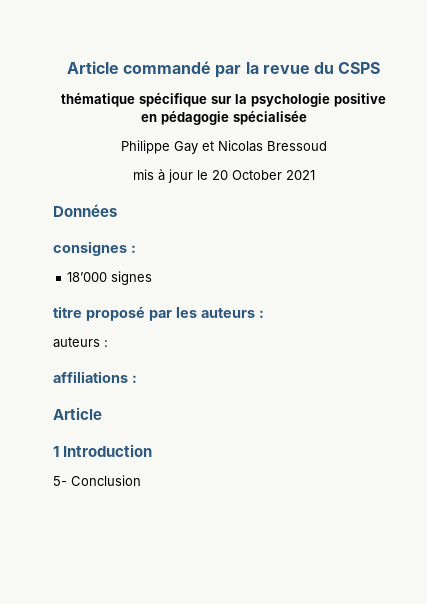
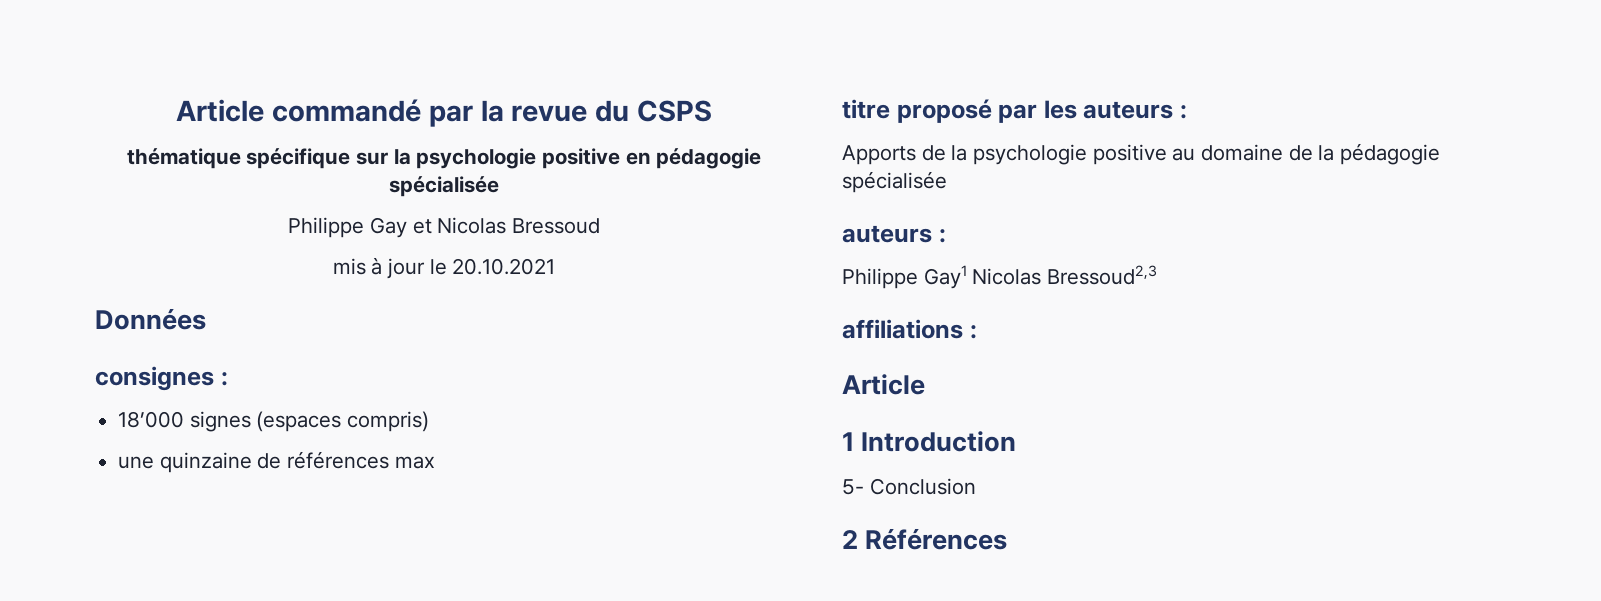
- mis à jour le 20 October 2021
+ mis à jour le 20.10.2021
- 18’000 signes
+ 18’000 signes (espaces compris)
+ une quinzaine de références max
  titre proposé par les auteurs :
+ Apports de la psychologie positive au domaine de la pédagogie spécialisée
  auteurs :
+ Philippe Gay1 Nicolas Bressoud2,3
+ 2 Références

